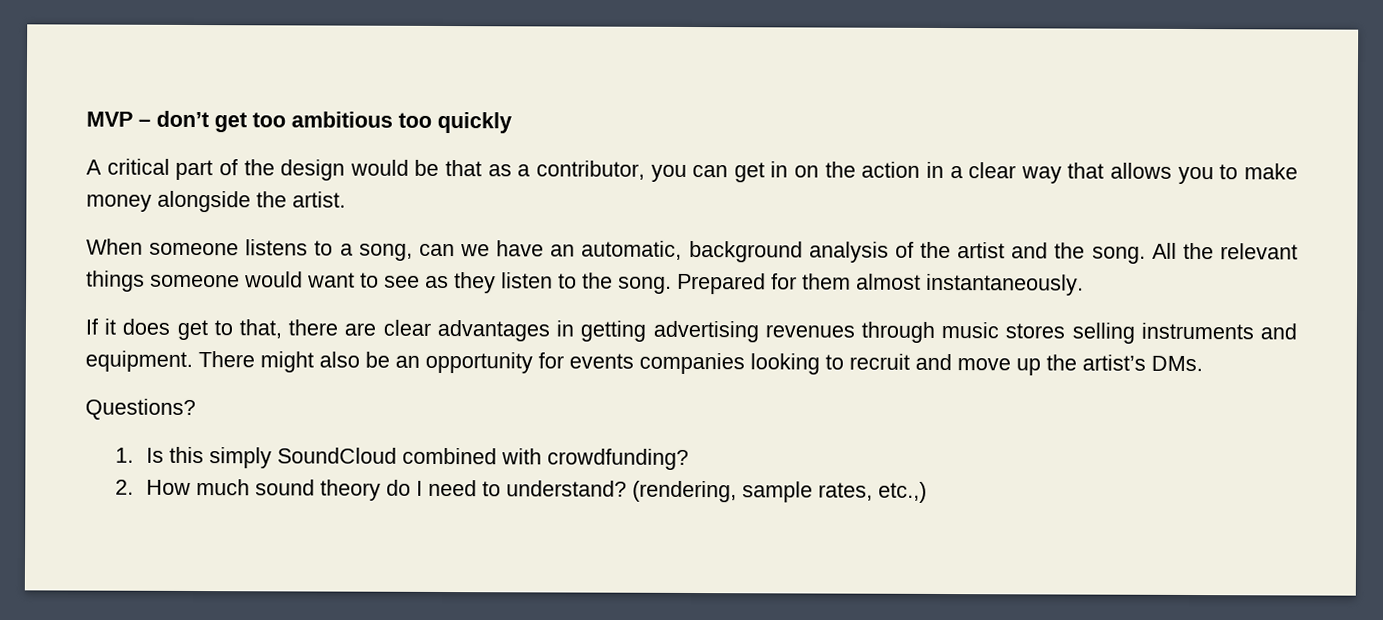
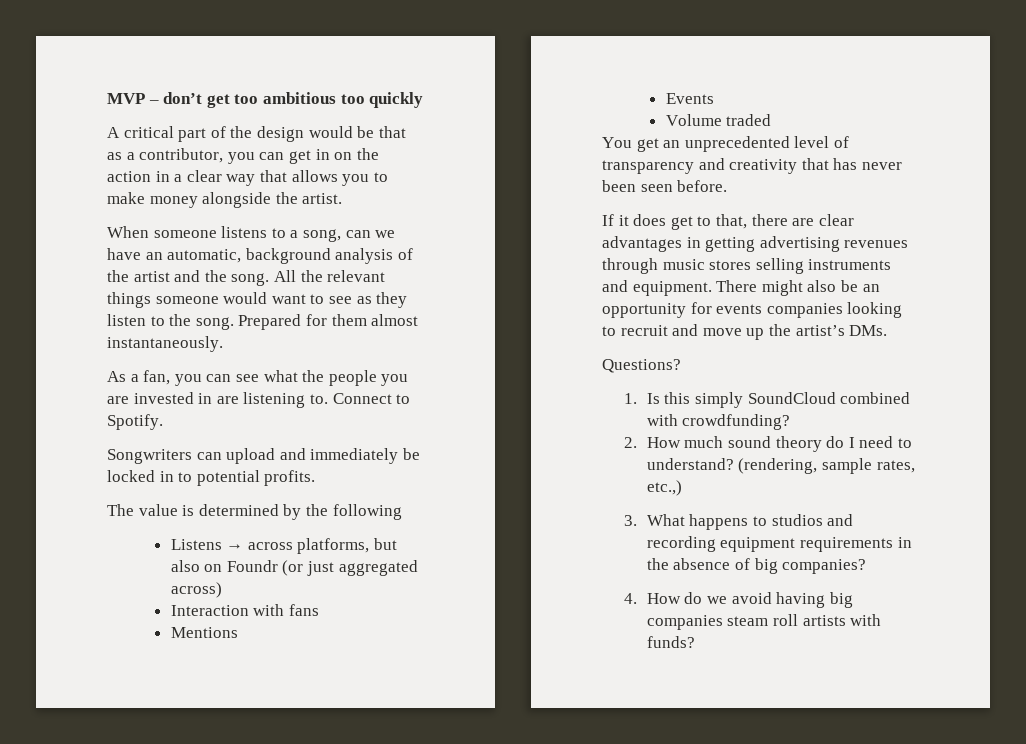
+ As a fan, you can see what the people you are invested in are listening to. Connect to Spotify.
+ Songwriters can upload and immediately be locked in to potential profits.
+ The value is determined by the following
+ Listens → across platforms, but also on Foundr (or just aggregated across)
+ Interaction with fans
+ Mentions
+ Events
+ Volume traded
+ You get an unprecedented level of transparency and creativity that has never been seen before.
+ 3. What happens to studios and recording equipment requirements in the absence of big companies?
+ 4. How do we avoid having big companies steam roll artists with funds?

